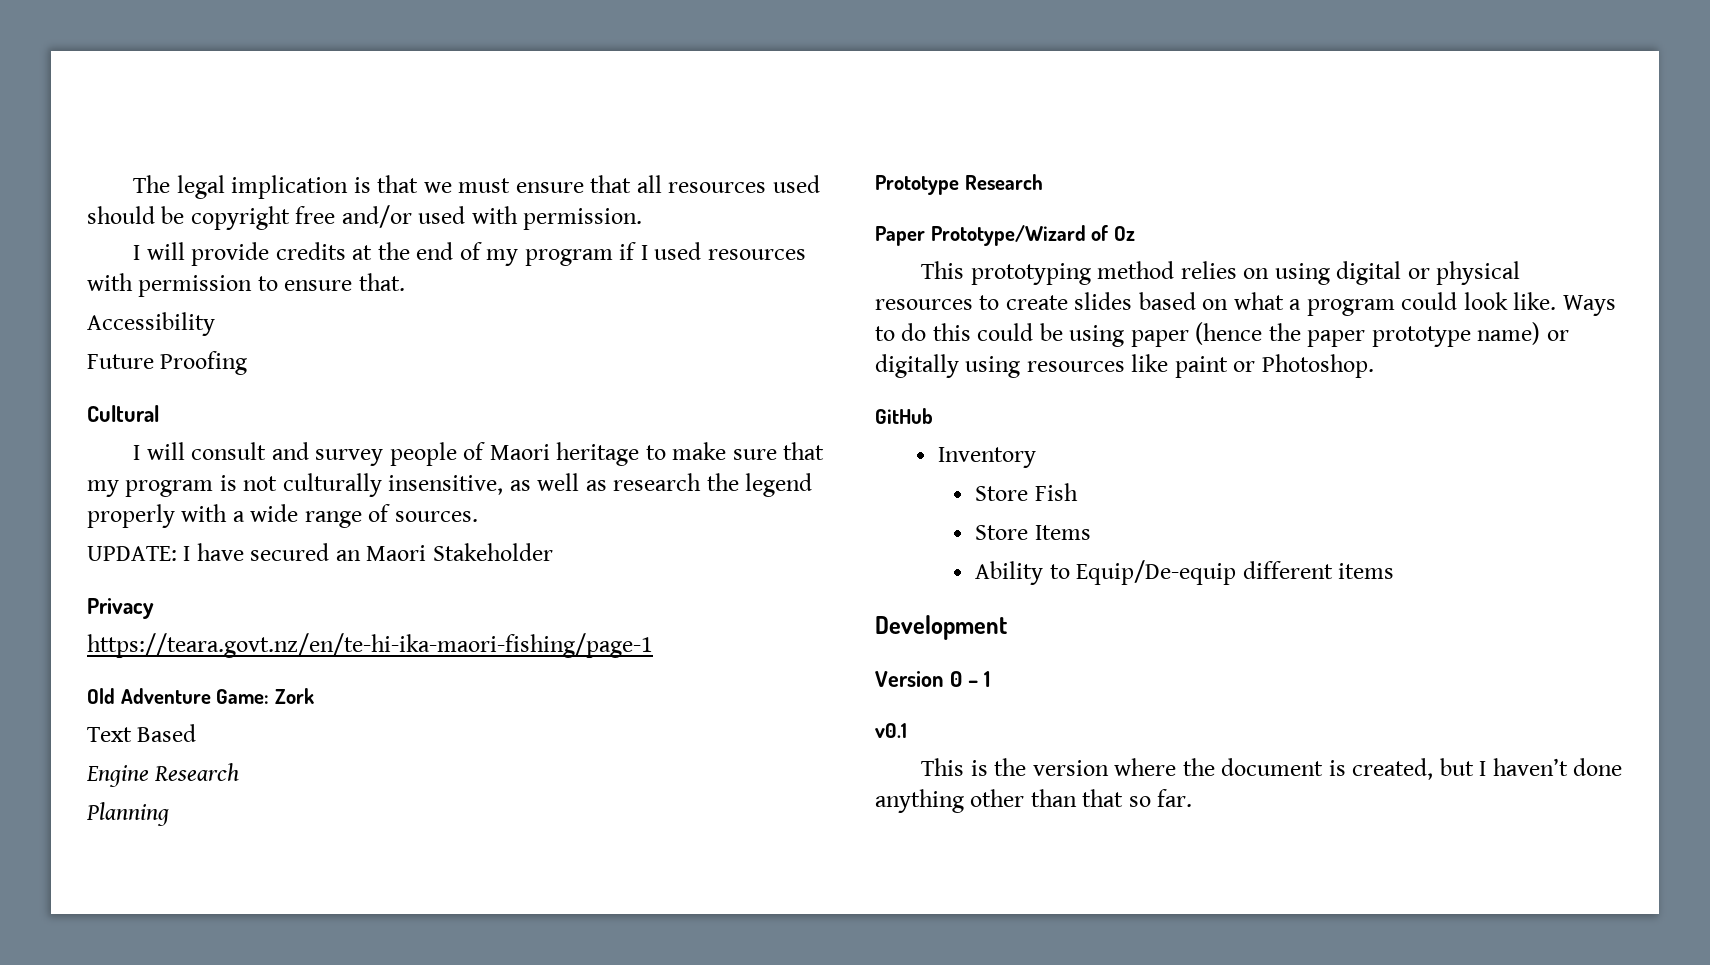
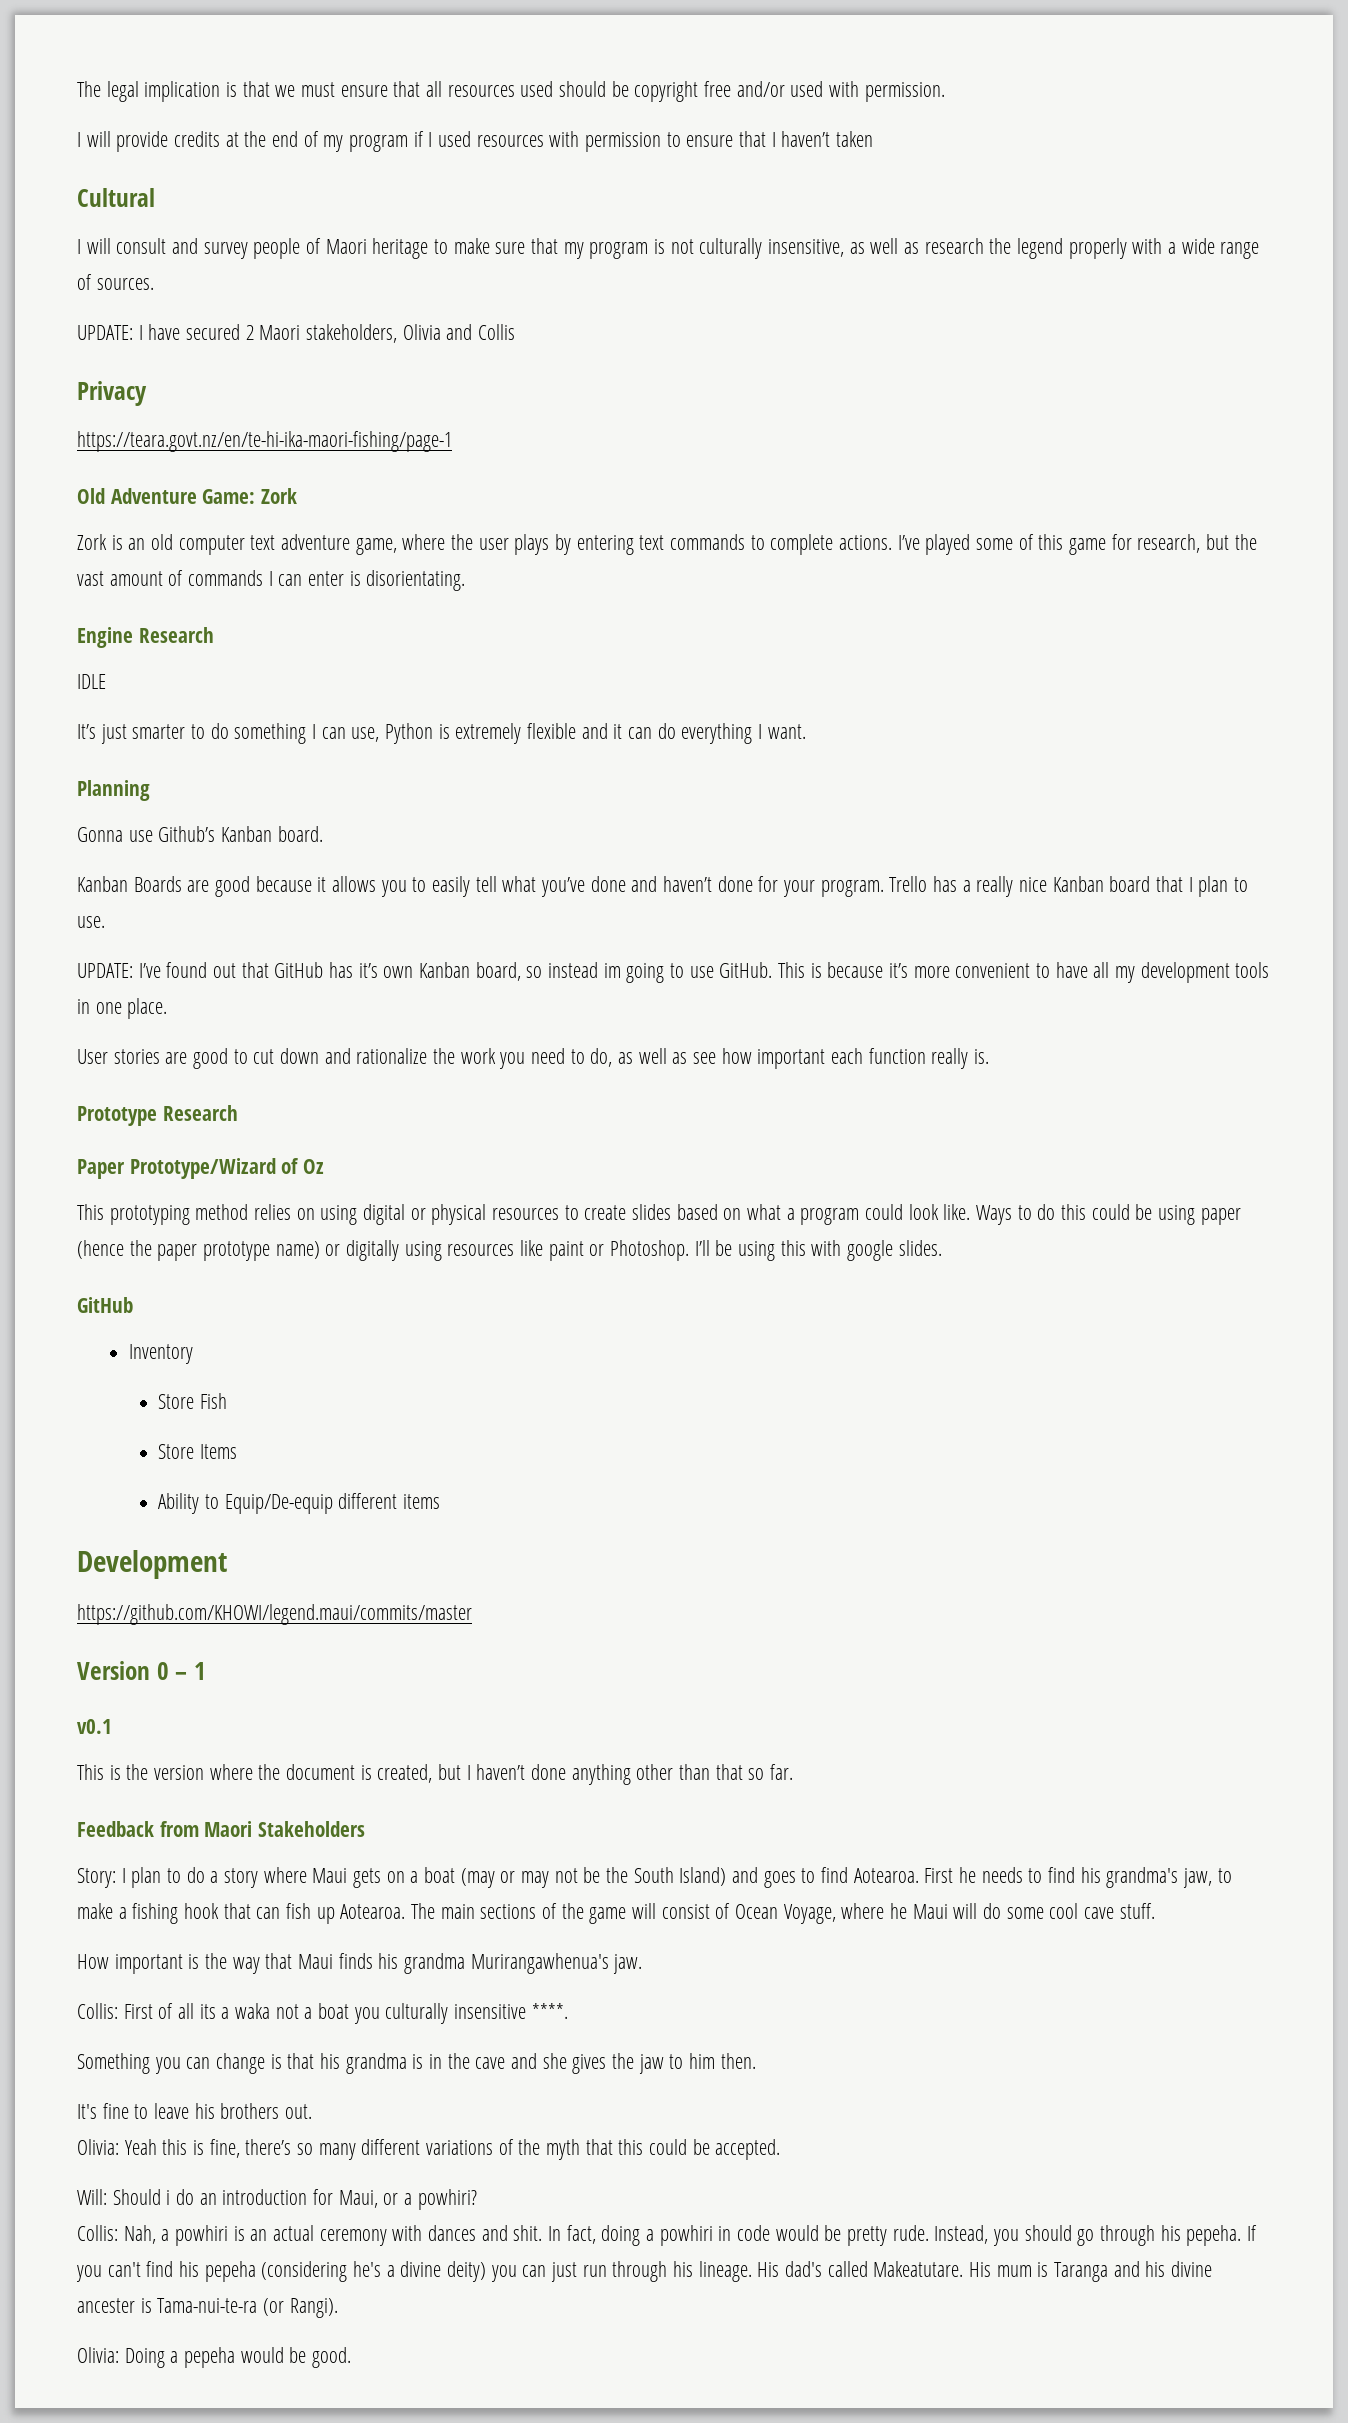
- I will provide credits at the end of my program if I used resources with permission to ensure that.
- Accessibility
- Future Proofing
+ I will provide credits at the end of my program if I used resources with permission to ensure that I haven’t taken
- UPDATE: I have secured an Maori Stakeholder
+ UPDATE: I have secured 2 Maori stakeholders, Olivia and Collis
- Text Based
+ Zork is an old computer text adventure game, where the user plays by entering text commands to complete actions. I’ve played some of this game for research, but the vast amount of commands I can enter is disorientating.
  Engine Research
+ IDLE
+ It’s just smarter to do something I can use, Python is extremely flexible and it can do everything I want.
  Planning
+ Gonna use Github’s Kanban board.
+ Kanban Boards are good because it allows you to easily tell what you’ve done and haven’t done for your program. Trello has a really nice Kanban board that I plan to use.
+ UPDATE: I’ve found out that GitHub has it’s own Kanban board, so instead im going to use GitHub. This is because it’s more convenient to have all my development tools in one place.
+ User stories are good to cut down and rationalize the work you need to do, as well as see how important each function really is.
+ I’ll be using this with google slides.
+ https://github.com/KHOWI/legend.maui/commits/master
+ Feedback from Maori Stakeholders
+ Story: I plan to do a story where Maui gets on a boat (may or may not be the South Island) and goes to find Aotearoa. First he needs to find his grandma's jaw, to make a fishing hook that can fish up Aotearoa. The main sections of the game will consist of Ocean Voyage, where he Maui will do some cool cave stuff.
+ How important is the way that Maui finds his grandma Murirangawhenua's jaw.
+ Collis: First of all its a waka not a boat you culturally insensitive ****.
+ Something you can change is that his grandma is in the cave and she gives the jaw to him then.
+ It's fine to leave his brothers out.
+ Olivia: Yeah this is fine, there’s so many different variations of the myth that this could be accepted.
+ Will: Should i do an introduction for Maui, or a powhiri?
+ Collis: Nah, a powhiri is an actual ceremony with dances and shit. In fact, doing a powhiri in code would be pretty rude. Instead, you should go through his pepeha. If you can't find his pepeha (considering he's a divine deity) you can just run through his lineage. His dad's called Makeatutare. His mum is Taranga and his divine ancester is Tama-nui-te-ra (or Rangi).
+ Olivia: Doing a pepeha would be good.

